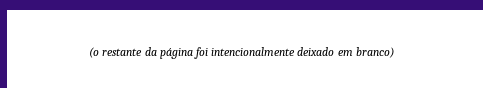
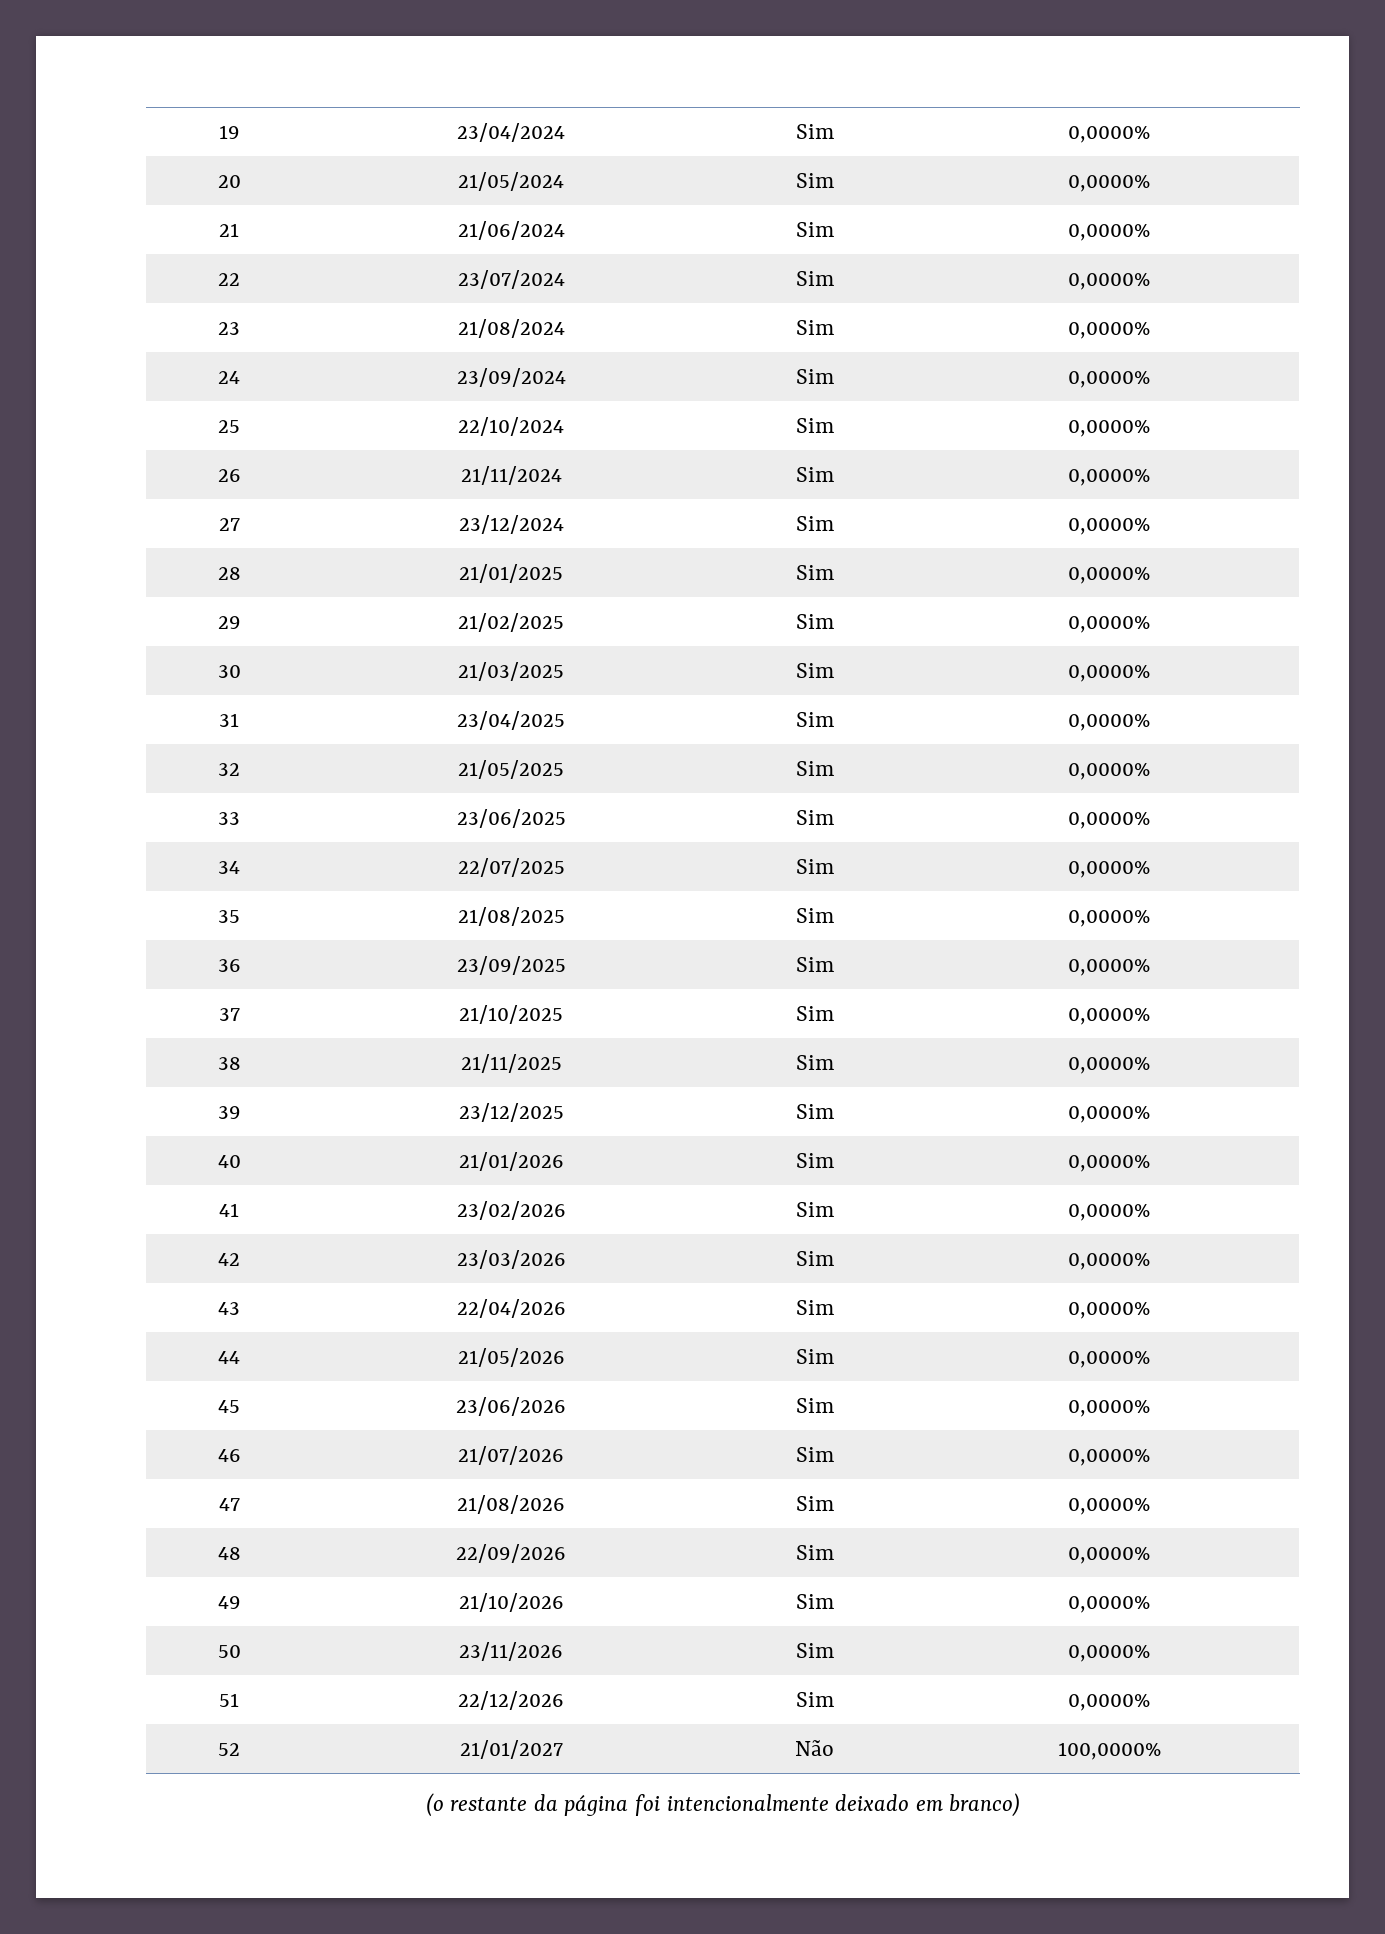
+ 19 | 23/04/2024 | Sim | 0,0000%
+ 20 | 21/05/2024 | Sim | 0,0000%
+ 21 | 21/06/2024 | Sim | 0,0000%
+ 22 | 23/07/2024 | Sim | 0,0000%
+ 23 | 21/08/2024 | Sim | 0,0000%
+ 24 | 23/09/2024 | Sim | 0,0000%
+ 25 | 22/10/2024 | Sim | 0,0000%
+ 26 | 21/11/2024 | Sim | 0,0000%
+ 27 | 23/12/2024 | Sim | 0,0000%
+ 28 | 21/01/2025 | Sim | 0,0000%
+ 29 | 21/02/2025 | Sim | 0,0000%
+ 30 | 21/03/2025 | Sim | 0,0000%
+ 31 | 23/04/2025 | Sim | 0,0000%
+ 32 | 21/05/2025 | Sim | 0,0000%
+ 33 | 23/06/2025 | Sim | 0,0000%
+ 34 | 22/07/2025 | Sim | 0,0000%
+ 35 | 21/08/2025 | Sim | 0,0000%
+ 36 | 23/09/2025 | Sim | 0,0000%
+ 37 | 21/10/2025 | Sim | 0,0000%
+ 38 | 21/11/2025 | Sim | 0,0000%
+ 39 | 23/12/2025 | Sim | 0,0000%
+ 40 | 21/01/2026 | Sim | 0,0000%
+ 41 | 23/02/2026 | Sim | 0,0000%
+ 42 | 23/03/2026 | Sim | 0,0000%
+ 43 | 22/04/2026 | Sim | 0,0000%
+ 44 | 21/05/2026 | Sim | 0,0000%
+ 45 | 23/06/2026 | Sim | 0,0000%
+ 46 | 21/07/2026 | Sim | 0,0000%
+ 47 | 21/08/2026 | Sim | 0,0000%
+ 48 | 22/09/2026 | Sim | 0,0000%
+ 49 | 21/10/2026 | Sim | 0,0000%
+ 50 | 23/11/2026 | Sim | 0,0000%
+ 51 | 22/12/2026 | Sim | 0,0000%
+ 52 | 21/01/2027 | Não | 100,0000%

